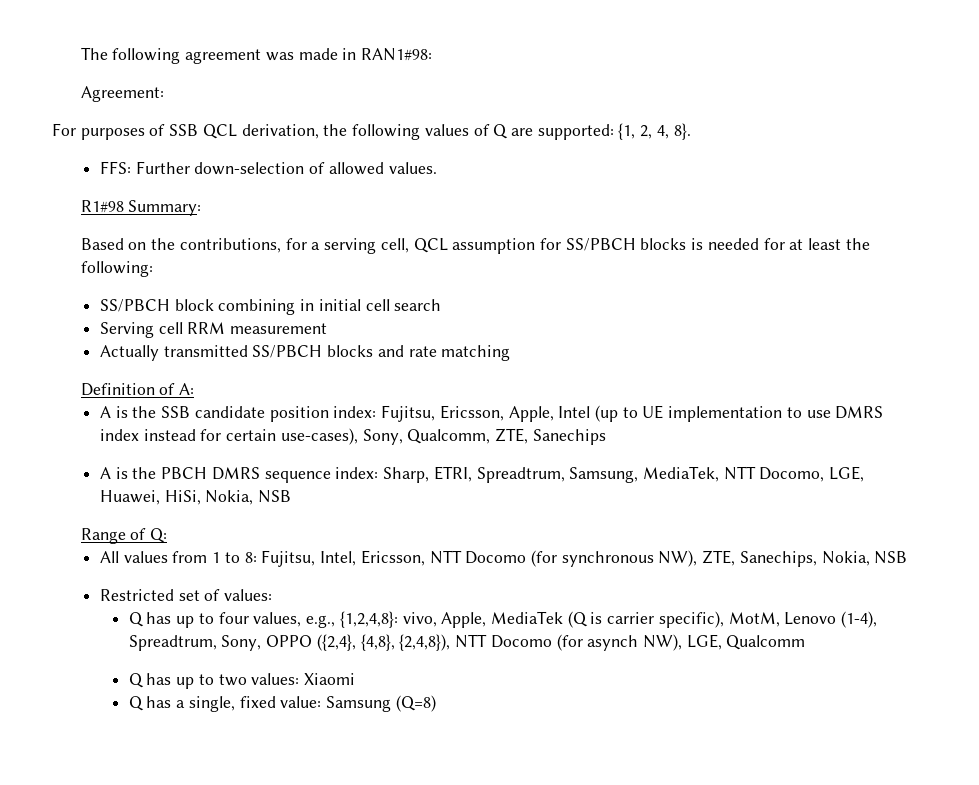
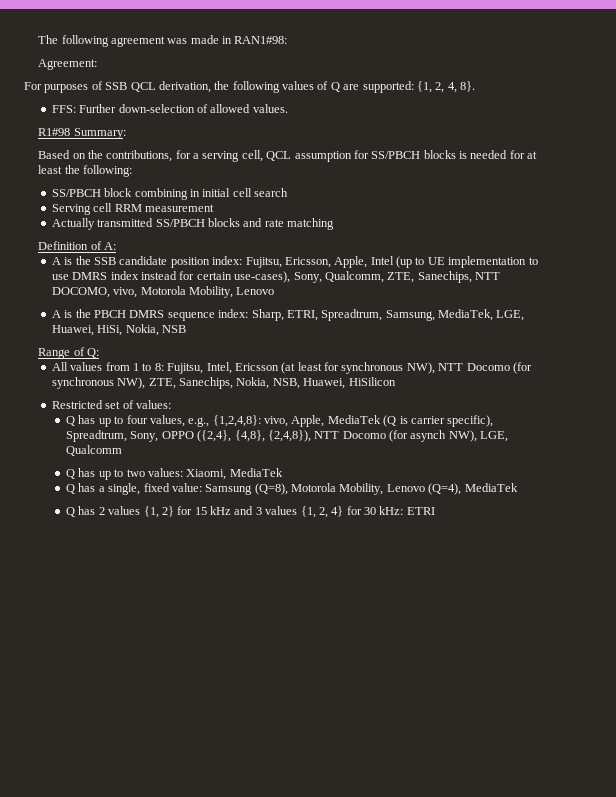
- A is the SSB candidate position index: Fujitsu, Ericsson, Apple, Intel (up to UE implementation to use DMRS index instead for certain use-cases), Sony, Qualcomm, ZTE, Sanechips
+ A is the SSB candidate position index: Fujitsu, Ericsson, Apple, Intel (up to UE implementation to use DMRS index instead for certain use-cases), Sony, Qualcomm, ZTE, Sanechips, NTT DOCOMO, vivo, Motorola Mobility, Lenovo
- A is the PBCH DMRS sequence index: Sharp, ETRI, Spreadtrum, Samsung, MediaTek, NTT Docomo, LGE, Huawei, HiSi, Nokia, NSB
+ A is the PBCH DMRS sequence index: Sharp, ETRI, Spreadtrum, Samsung, MediaTek, LGE, Huawei, HiSi, Nokia, NSB
- All values from 1 to 8: Fujitsu, Intel, Ericsson, NTT Docomo (for synchronous NW), ZTE, Sanechips, Nokia, NSB
+ All values from 1 to 8: Fujitsu, Intel, Ericsson (at least for synchronous NW), NTT Docomo (for synchronous NW), ZTE, Sanechips, Nokia, NSB, Huawei, HiSilicon
- Q has up to four values, e.g., {1,2,4,8}: vivo, Apple, MediaTek (Q is carrier specific), MotM, Lenovo (1-4), Spreadtrum, Sony, OPPO ({2,4}, {4,8}, {2,4,8}), NTT Docomo (for asynch NW), LGE, Qualcomm
+ Q has up to four values, e.g., {1,2,4,8}: vivo, Apple, MediaTek (Q is carrier specific), Spreadtrum, Sony, OPPO ({2,4}, {4,8}, {2,4,8}), NTT Docomo (for asynch NW), LGE, Qualcomm
- Q has up to two values: Xiaomi
+ Q has up to two values: Xiaomi, MediaTek
- Q has a single, fixed value: Samsung (Q=8)
+ Q has a single, fixed value: Samsung (Q=8), Motorola Mobility, Lenovo (Q=4), MediaTek
+ Q has 2 values {1, 2} for 15 kHz and 3 values {1, 2, 4} for 30 kHz: ETRI

